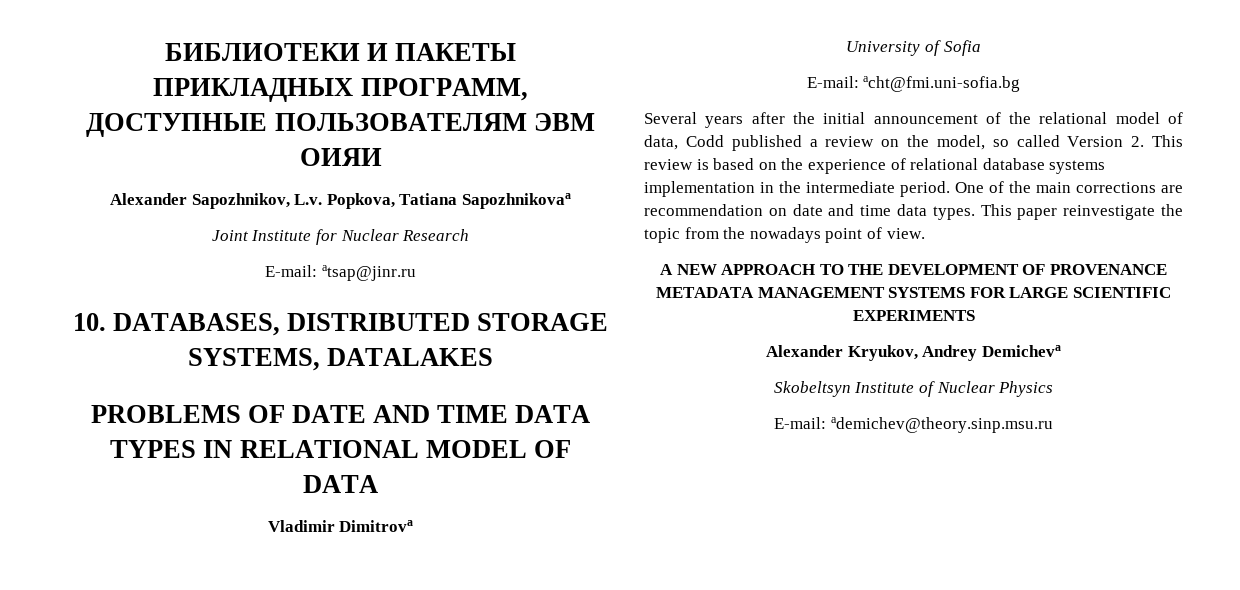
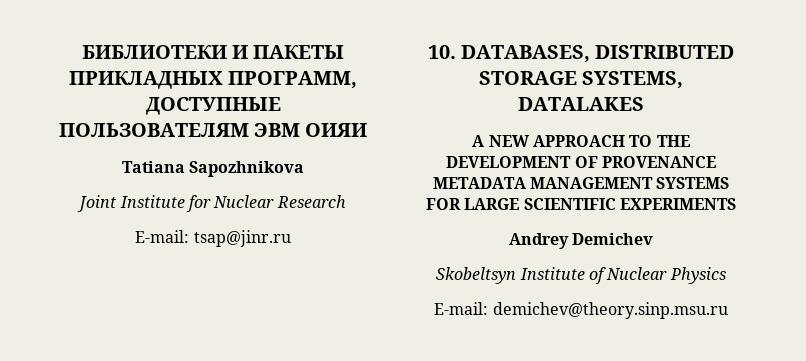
- Alexander Sapozhnikov, L.v. Popkova, Tatiana Sapozhnikovaa
+ Tatiana Sapozhnikova
- E-mail: atsap@jinr.ru
+ E-mail: tsap@jinr.ru
- PROBLEMS OF DATE AND TIME DATA TYPES IN RELATIONAL MODEL OF DATA
- Vladimir Dimitrova
- University of Sofia
- E-mail: acht@fmi.uni-sofia.bg
- Several years after the initial announcement of the relational model of data, Codd published a review on the model, so called Version 2. This review is based on the experience of relational database systems implementation in the intermediate period. One of the main corrections are recommendation on date and time data types. This paper reinvestigate the topic from the nowadays point of view.
- Alexander Kryukov, Andrey Demicheva
+ Andrey Demichev
- E-mail: ademichev@theory.sinp.msu.ru
+ E-mail: demichev@theory.sinp.msu.ru

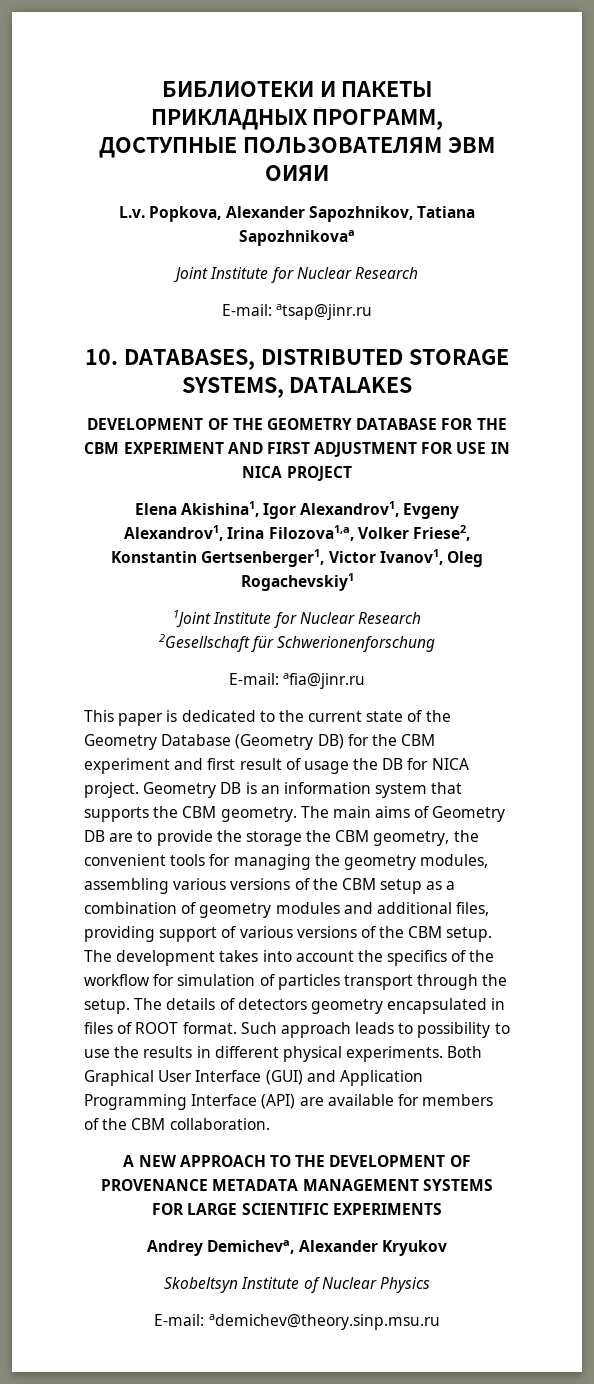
- Tatiana Sapozhnikova
+ L.v. Popkova, Alexander Sapozhnikov, Tatiana Sapozhnikovaa
- E-mail: tsap@jinr.ru
+ E-mail: atsap@jinr.ru
+ DEVELOPMENT OF THE GEOMETRY DATABASE FOR THE CBM EXPERIMENT AND FIRST ADJUSTMENT FOR USE IN NICA PROJECT
+ Elena Akishina1, Igor Alexandrov1, Evgeny Alexandrov1, Irina Filozova1,a, Volker Friese2, Konstantin Gertsenberger1, Victor Ivanov1, Oleg Rogachevskiy1
+ 1Joint Institute for Nuclear Research
+ 2Gesellschaft für Schwerionenforschung
+ E-mail: afia@jinr.ru
+ This paper is dedicated to the current state of the Geometry Database (Geometry DB) for the CBM experiment and first result of usage the DB for NICA project. Geometry DB is an information system that supports the CBM geometry. The main aims of Geometry DB are to provide the storage the CBM geometry, the convenient tools for managing the geometry modules, assembling various versions of the CBM setup as a combination of geometry modules and additional files, providing support of various versions of the CBM setup. The development takes into account the specifics of the workflow for simulation of particles transport through the setup. The details of detectors geometry encapsulated in files of ROOT format. Such approach leads to possibility to use the results in different physical experiments. Both Graphical User Interface (GUI) and Application Programming Interface (API) are available for members of the CBM collaboration.
- Andrey Demichev
+ Andrey Demicheva, Alexander Kryukov
- E-mail: demichev@theory.sinp.msu.ru
+ E-mail: ademichev@theory.sinp.msu.ru

